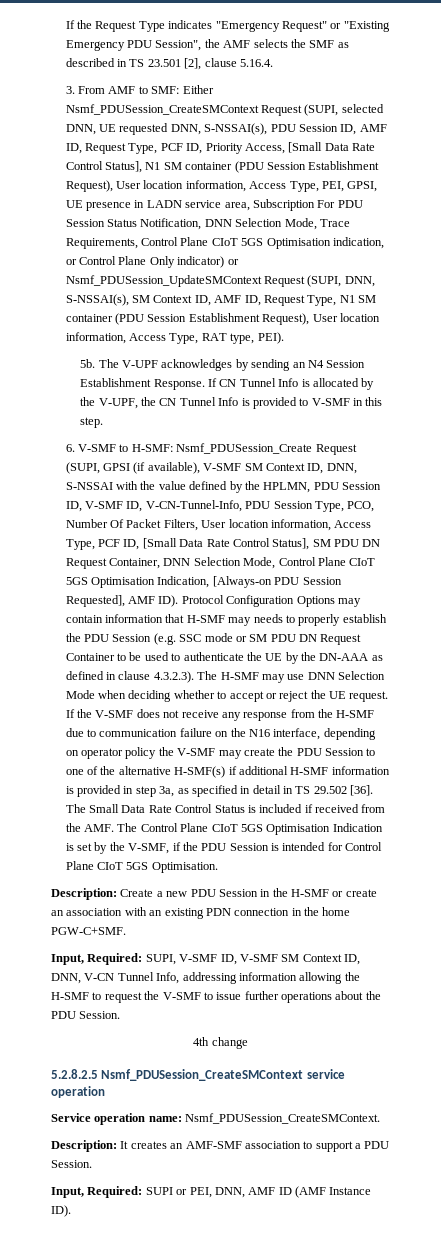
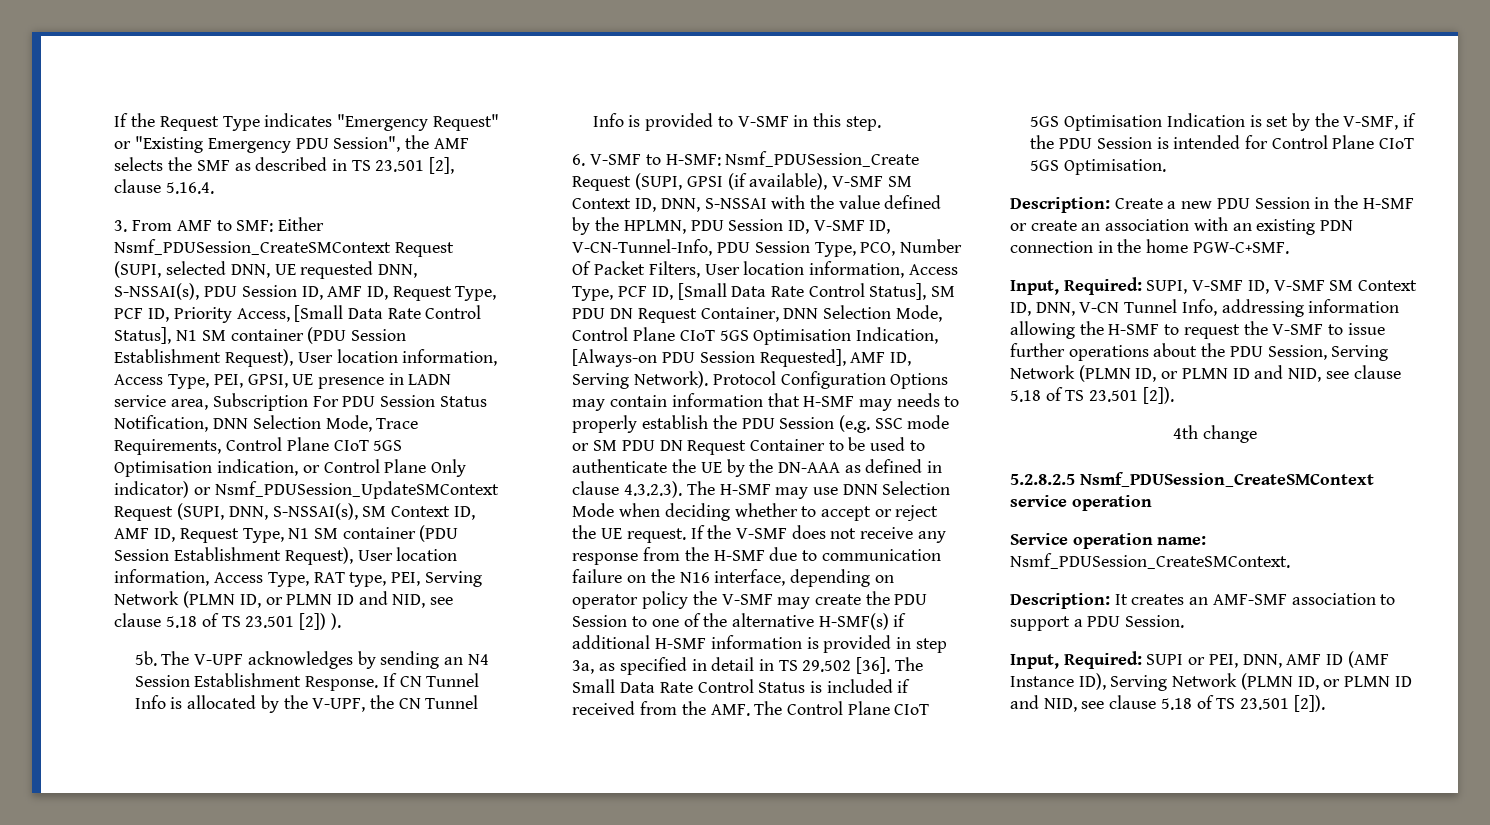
- Either Nsmf_PDUSession_CreateSMContext Request (SUPI, selected DNN, UE requested DNN, S-NSSAI(s), PDU Session ID, AMF ID, Request Type, PCF ID, Priority Access, [Small Data Rate Control Status], N1 SM container (PDU Session Establishment Request), User location information, Access Type, PEI, GPSI, UE presence in LADN service area, Subscription For PDU Session Status Notification, DNN Selection Mode, Trace Requirements, Control Plane CIoT 5GS Optimisation indication, or Control Plane Only indicator) or Nsmf_PDUSession_UpdateSMContext Request (SUPI, DNN, S-NSSAI(s), SM Context ID, AMF ID, Request Type, N1 SM container (PDU Session Establishment Request), User location information, Access Type, RAT type, PEI).
+ Either Nsmf_PDUSession_CreateSMContext Request (SUPI, selected DNN, UE requested DNN, S-NSSAI(s), PDU Session ID, AMF ID, Request Type, PCF ID, Priority Access, [Small Data Rate Control Status], N1 SM container (PDU Session Establishment Request), User location information, Access Type, PEI, GPSI, UE presence in LADN service area, Subscription For PDU Session Status Notification, DNN Selection Mode, Trace Requirements, Control Plane CIoT 5GS Optimisation indication, or Control Plane Only indicator) or Nsmf_PDUSession_UpdateSMContext Request (SUPI, DNN, S-NSSAI(s), SM Context ID, AMF ID, Request Type, N1 SM container (PDU Session Establishment Request), User location information, Access Type, RAT type, PEI, Serving Network (PLMN ID, or PLMN ID and NID, see clause 5.18 of TS 23.501 [2]) ).
- Nsmf_PDUSession_Create Request (SUPI, GPSI (if available), V-SMF SM Context ID, DNN, S-NSSAI with the value defined by the HPLMN, PDU Session ID, V-SMF ID, V-CN-Tunnel-Info, PDU Session Type, PCO, Number Of Packet Filters, User location information, Access Type, PCF ID, [Small Data Rate Control Status], SM PDU DN Request Container, DNN Selection Mode, Control Plane CIoT 5GS Optimisation Indication, [Always-on PDU Session Requested], AMF ID). Protocol Configuration Options may contain information that H-SMF may needs to properly establish the PDU Session (e.g. SSC mode or SM PDU DN Request Container to be used to authenticate the UE by the DN-AAA as defined in clause 4.3.2.3). The H-SMF may use DNN Selection Mode when deciding whether to accept or reject the UE request.
+ Nsmf_PDUSession_Create Request (SUPI, GPSI (if available), V-SMF SM Context ID, DNN, S-NSSAI with the value defined by the HPLMN, PDU Session ID, V-SMF ID, V-CN-Tunnel-Info, PDU Session Type, PCO, Number Of Packet Filters, User location information, Access Type, PCF ID, [Small Data Rate Control Status], SM PDU DN Request Container, DNN Selection Mode, Control Plane CIoT 5GS Optimisation Indication, [Always-on PDU Session Requested], AMF ID, Serving Network). Protocol Configuration Options may contain information that H-SMF may needs to properly establish the PDU Session (e.g. SSC mode or SM PDU DN Request Container to be used to authenticate the UE by the DN-AAA as defined in clause 4.3.2.3). The H-SMF may use DNN Selection Mode when deciding whether to accept or reject the UE request.
- Input, Required: SUPI, V-SMF ID, V-SMF SM Context ID, DNN, V-CN Tunnel Info, addressing information allowing the H-SMF to request the V-SMF to issue further operations about the PDU Session.
+ Input, Required: SUPI, V-SMF ID, V-SMF SM Context ID, DNN, V-CN Tunnel Info, addressing information allowing the H-SMF to request the V-SMF to issue further operations about the PDU Session, Serving Network (PLMN ID, or PLMN ID and NID, see clause 5.18 of TS 23.501 [2]).
- Input, Required: SUPI or PEI, DNN, AMF ID (AMF Instance ID).
+ Input, Required: SUPI or PEI, DNN, AMF ID (AMF Instance ID), Serving Network (PLMN ID, or PLMN ID and NID, see clause 5.18 of TS 23.501 [2]).

